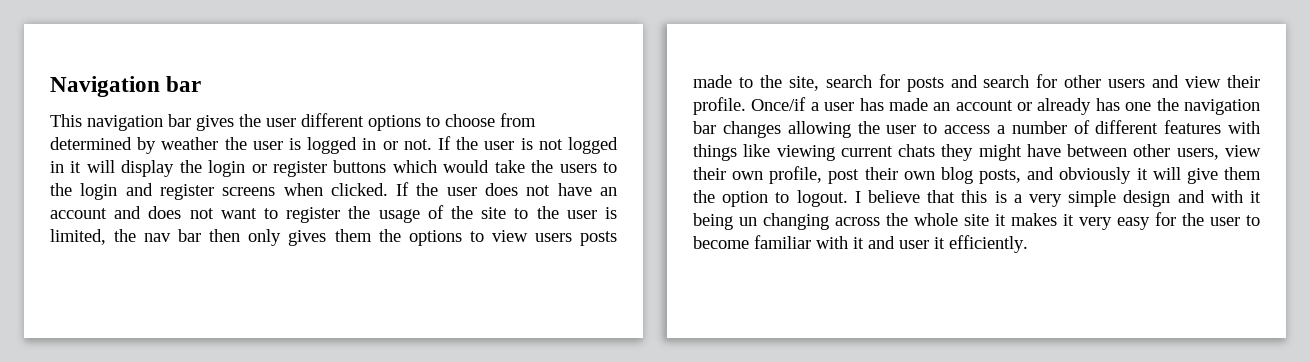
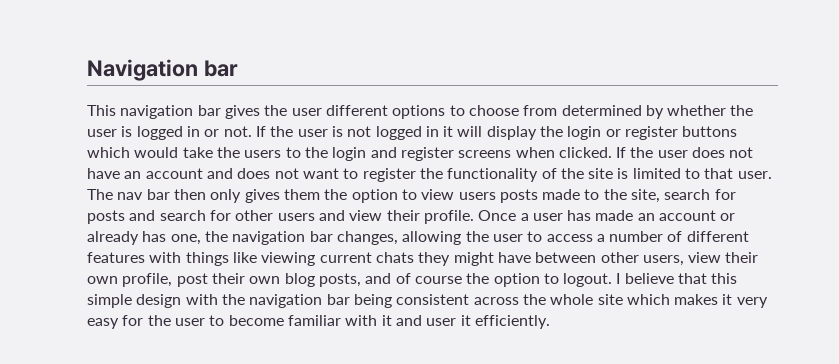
- This navigation bar gives the user different options to choose from determined by weather the user is logged in or not.
+ This navigation bar gives the user different options to choose from determined by whether the user is logged in or not.
- If the user does not have an account and does not want to register the usage of the site to the user is limited, the nav bar then only gives them the options to view users posts made to the site, search for posts and search for other users and view their profile.
+ If the user does not have an account and does not want to register the functionality of the site is limited to that user. The nav bar then only gives them the option to view users posts made to the site, search for posts and search for other users and view their profile.
- Once/if a user has made an account or already has one the navigation bar changes allowing the user to access a number of different features with things like viewing current chats they might have between other users, view their own profile, post their own blog posts, and obviously it will give them the option to logout.
+ Once a user has made an account or already has one, the navigation bar changes, allowing the user to access a number of different features with things like viewing current chats they might have between other users, view their own profile, post their own blog posts, and of course the option to logout.
- I believe that this is a very simple design and with it being un changing across the whole site it makes it very easy for the user to become familiar with it and user it efficiently.
+ I believe that this simple design with the navigation bar being consistent across the whole site which makes it very easy for the user to become familiar with it and user it efficiently.

